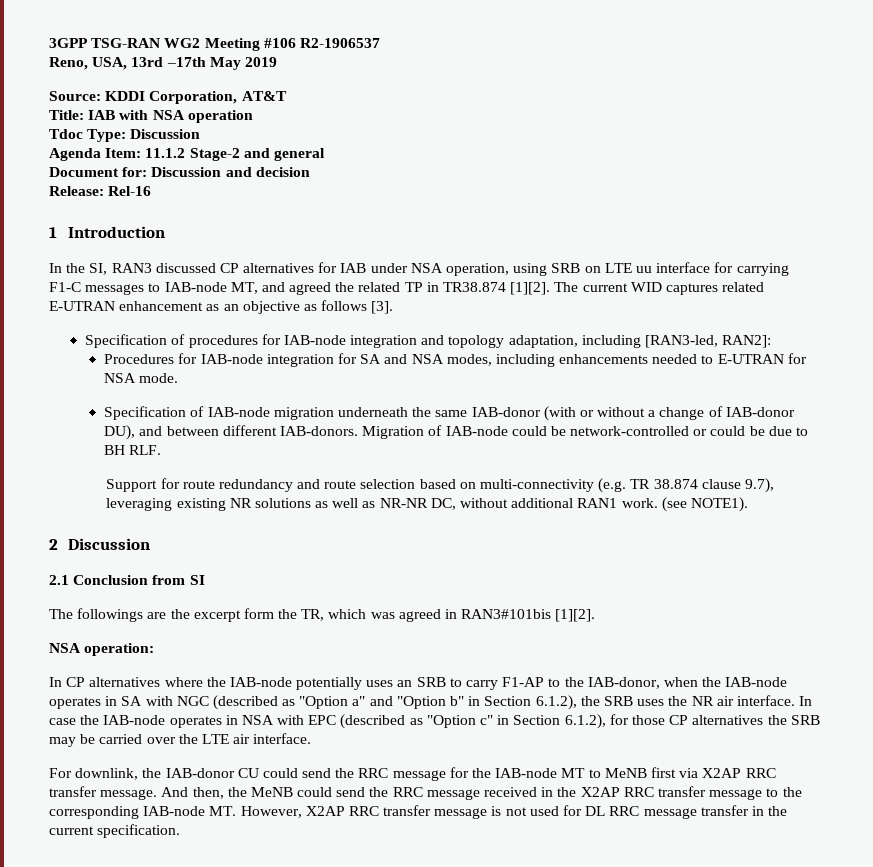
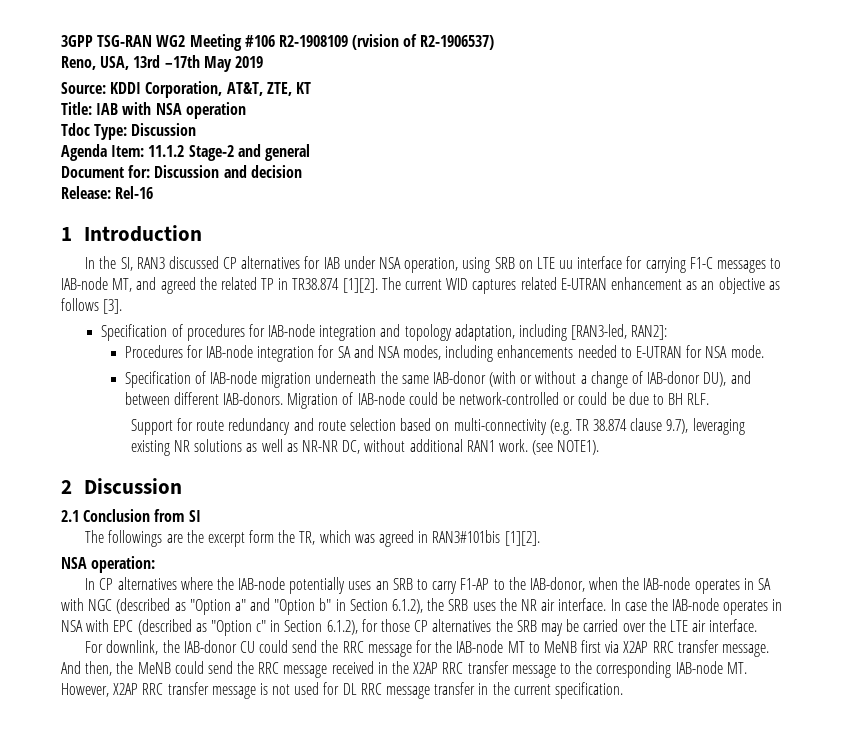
- 3GPP TSG-RAN WG2 Meeting #106 R2-1906537
+ 3GPP TSG-RAN WG2 Meeting #106 R2-1908109 (rvision of R2-1906537)
- Source: KDDI Corporation, AT&T
+ Source: KDDI Corporation, AT&T, ZTE, KT

